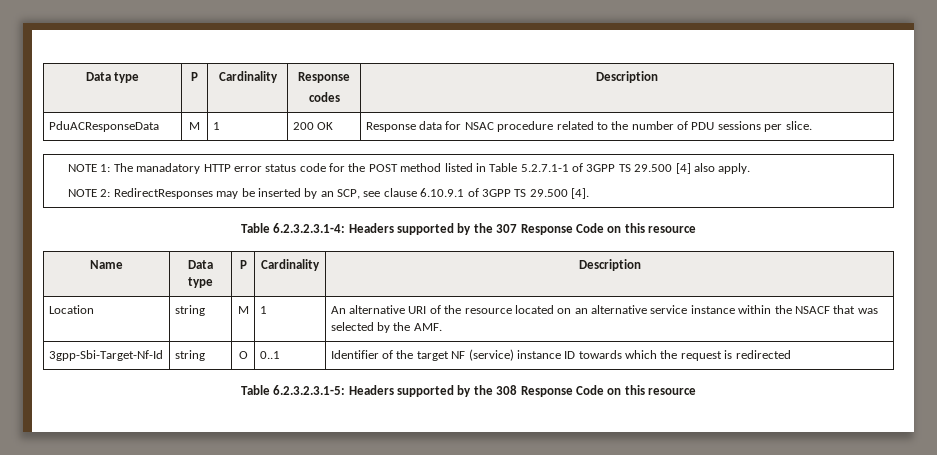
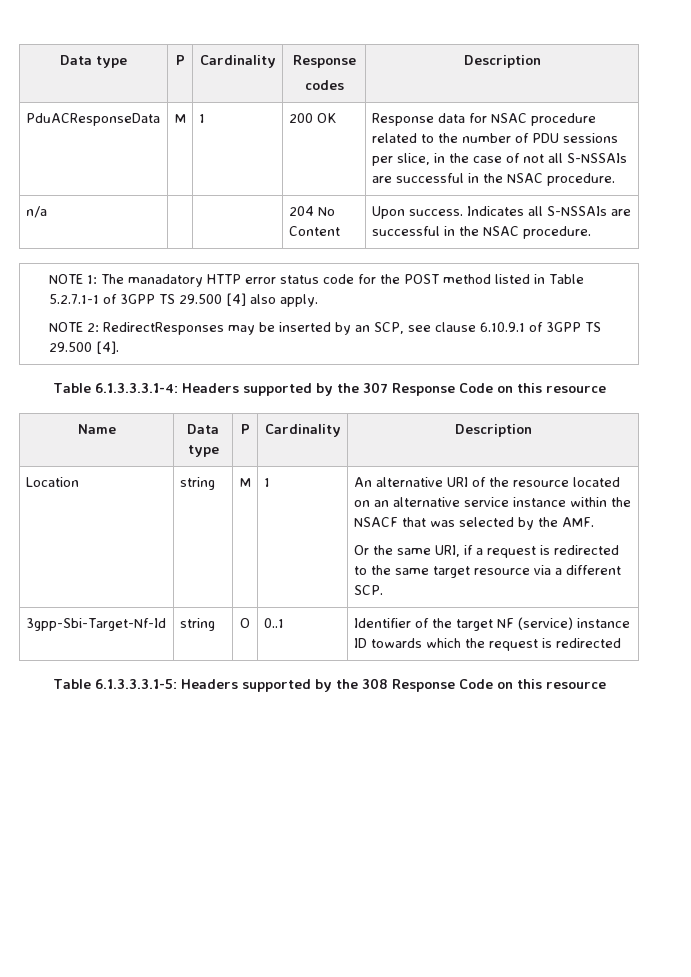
- PduACResponseData | M | 1 | 200 OK | Response data for NSAC procedure related to the number of PDU sessions per slice.
+ PduACResponseData | M | 1 | 200 OK | Response data for NSAC procedure related to the number of PDU sessions per slice, in the case of not all S-NSSAIs are successful in the NSAC procedure.
+ n/a | | | 204 No Content | Upon success. Indicates all S-NSSAIs are successful in the NSAC procedure.
- Table 6.2.3.2.3.1-4: Headers supported by the 307 Response Code on this resource
+ Table 6.1.3.3.3.1-4: Headers supported by the 307 Response Code on this resource
+ Or the same URI, if a request is redirected to the same target resource via a different SCP.
- Table 6.2.3.2.3.1-5: Headers supported by the 308 Response Code on this resource
+ Table 6.1.3.3.3.1-5: Headers supported by the 308 Response Code on this resource

